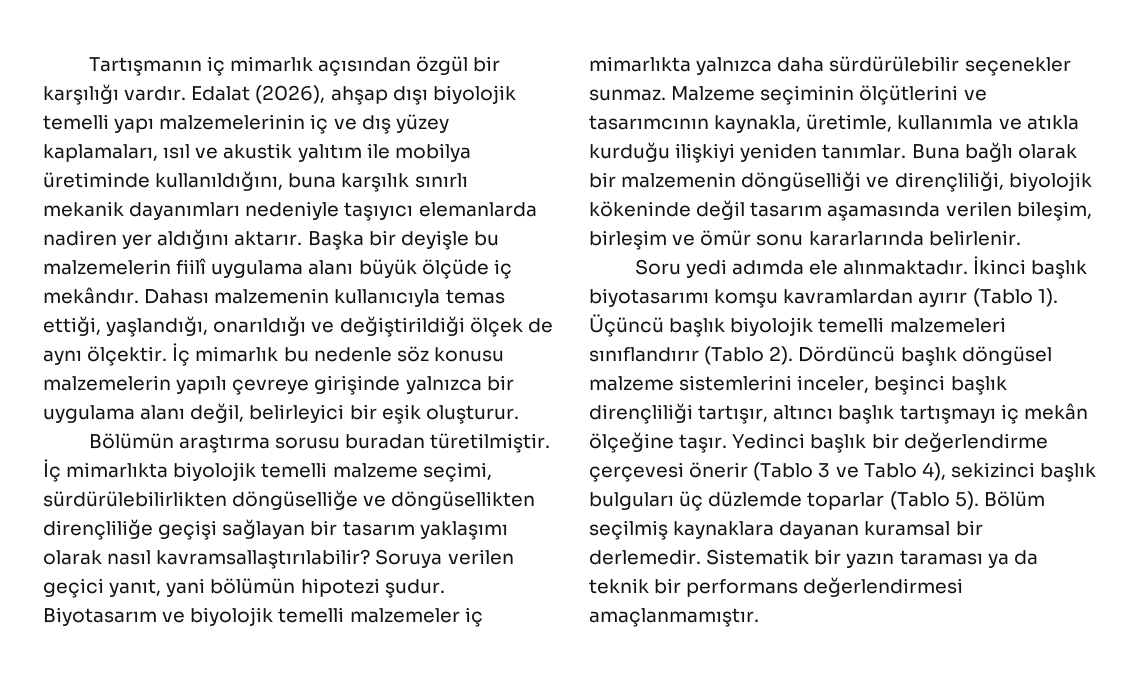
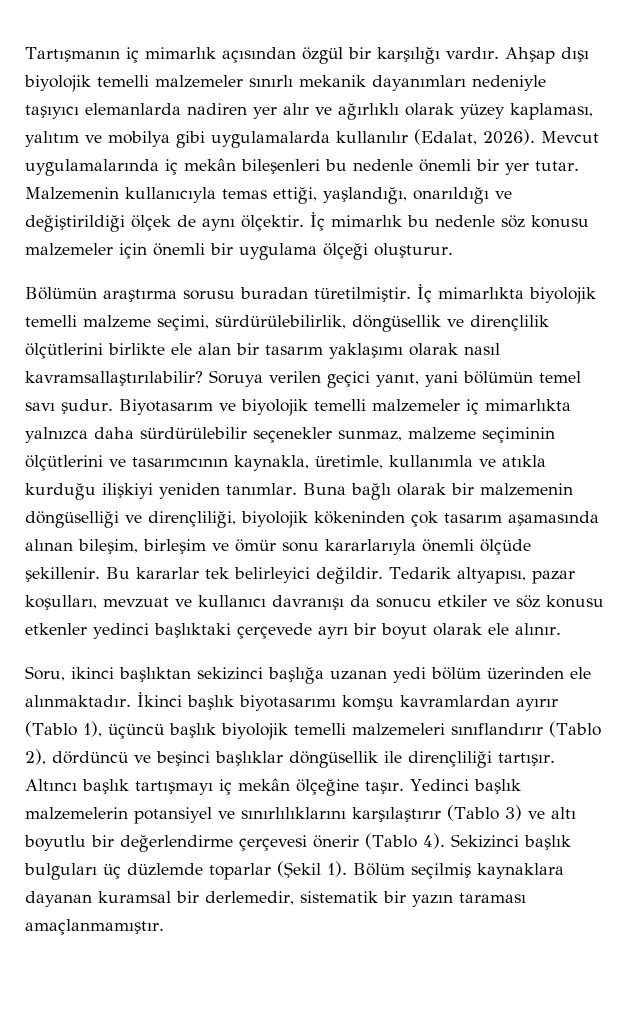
- Edalat (2026), ahşap dışı biyolojik temelli yapı malzemelerinin iç ve dış yüzey kaplamaları, ısıl ve akustik yalıtım ile mobilya üretiminde kullanıldığını, buna karşılık sınırlı mekanik dayanımları nedeniyle taşıyıcı elemanlarda nadiren yer aldığını aktarır. Başka bir deyişle bu malzemelerin fiilî uygulama alanı büyük ölçüde iç mekândır. Dahası malzemenin kullanıcıyla temas ettiği, yaşlandığı, onarıldığı ve değiştirildiği ölçek de aynı ölçektir.
+ Ahşap dışı biyolojik temelli malzemeler sınırlı mekanik dayanımları nedeniyle taşıyıcı elemanlarda nadiren yer alır ve ağırlıklı olarak yüzey kaplaması, yalıtım ve mobilya gibi uygulamalarda kullanılır (Edalat, 2026). Mevcut uygulamalarında iç mekân bileşenleri bu nedenle önemli bir yer tutar. Malzemenin kullanıcıyla temas ettiği, yaşlandığı, onarıldığı ve değiştirildiği ölçek de aynı ölçektir.
- İç mimarlık bu nedenle söz konusu malzemelerin yapılı çevreye girişinde yalnızca bir uygulama alanı değil, belirleyici bir eşik oluşturur.
+ İç mimarlık bu nedenle söz konusu malzemeler için önemli bir uygulama ölçeği oluşturur.
- İç mimarlıkta biyolojik temelli malzeme seçimi, sürdürülebilirlikten döngüselliğe ve döngüsellikten dirençliliğe geçişi sağlayan bir tasarım yaklaşımı olarak nasıl kavramsallaştırılabilir?
+ İç mimarlıkta biyolojik temelli malzeme seçimi, sürdürülebilirlik, döngüsellik ve dirençlilik ölçütlerini birlikte ele alan bir tasarım yaklaşımı olarak nasıl kavramsallaştırılabilir?
- Soruya verilen geçici yanıt, yani bölümün hipotezi şudur.
+ Soruya verilen geçici yanıt, yani bölümün temel savı şudur.
- Biyotasarım ve biyolojik temelli malzemeler iç mimarlıkta yalnızca daha sürdürülebilir seçenekler sunmaz. Malzeme seçiminin ölçütlerini ve tasarımcının kaynakla, üretimle, kullanımla ve atıkla kurduğu ilişkiyi yeniden tanımlar.
+ Biyotasarım ve biyolojik temelli malzemeler iç mimarlıkta yalnızca daha sürdürülebilir seçenekler sunmaz, malzeme seçiminin ölçütlerini ve tasarımcının kaynakla, üretimle, kullanımla ve atıkla kurduğu ilişkiyi yeniden tanımlar.
- Buna bağlı olarak bir malzemenin döngüselliği ve dirençliliği, biyolojik kökeninde değil tasarım aşamasında verilen bileşim, birleşim ve ömür sonu kararlarında belirlenir.
- Soru yedi adımda ele alınmaktadır.
+ Buna bağlı olarak bir malzemenin döngüselliği ve dirençliliği, biyolojik kökeninden çok tasarım aşamasında alınan bileşim, birleşim ve ömür sonu kararlarıyla önemli ölçüde şekillenir. Bu kararlar tek belirleyici değildir. Tedarik altyapısı, pazar koşulları, mevzuat ve kullanıcı davranışı da sonucu etkiler ve söz konusu etkenler yedinci başlıktaki çerçevede ayrı bir boyut olarak ele alınır.
+ Soru, ikinci başlıktan sekizinci başlığa uzanan yedi bölüm üzerinden ele alınmaktadır.
- İkinci başlık biyotasarımı komşu kavramlardan ayırır (Tablo 1). Üçüncü başlık biyolojik temelli malzemeleri sınıflandırır (Tablo 2). Dördüncü başlık döngüsel malzeme sistemlerini inceler, beşinci başlık dirençliliği tartışır, altıncı başlık tartışmayı iç mekân ölçeğine taşır.
+ İkinci başlık biyotasarımı komşu kavramlardan ayırır (Tablo 1), üçüncü başlık biyolojik temelli malzemeleri sınıflandırır (Tablo 2), dördüncü ve beşinci başlıklar döngüsellik ile dirençliliği tartışır. Altıncı başlık tartışmayı iç mekân ölçeğine taşır.
- Yedinci başlık bir değerlendirme çerçevesi önerir (Tablo 3 ve Tablo 4), sekizinci başlık bulguları üç düzlemde toparlar (Tablo 5).
+ Yedinci başlık malzemelerin potansiyel ve sınırlılıklarını karşılaştırır (Tablo 3) ve altı boyutlu bir değerlendirme çerçevesi önerir (Tablo 4). Sekizinci başlık bulguları üç düzlemde toparlar (Şekil 1).
- Bölüm seçilmiş kaynaklara dayanan kuramsal bir derlemedir. Sistematik bir yazın taraması ya da teknik bir performans değerlendirmesi amaçlanmamıştır.
+ Bölüm seçilmiş kaynaklara dayanan kuramsal bir derlemedir, sistematik bir yazın taraması amaçlanmamıştır.

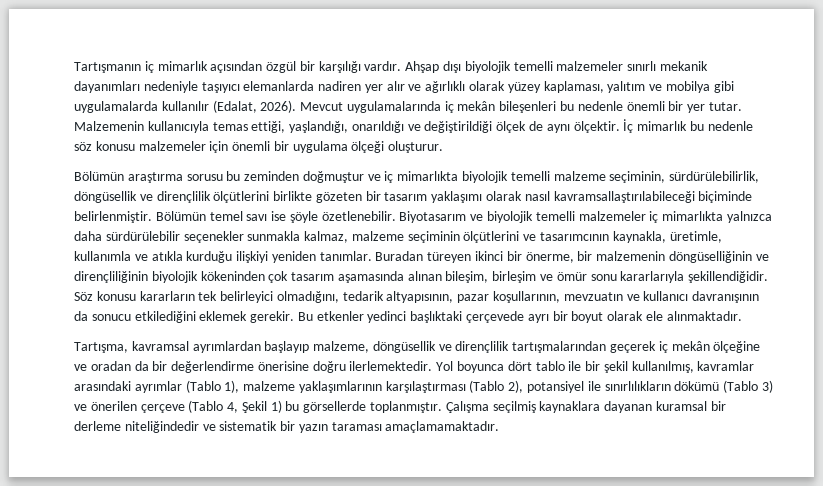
- Bölümün araştırma sorusu buradan türetilmiştir. İç mimarlıkta biyolojik temelli malzeme seçimi, sürdürülebilirlik, döngüsellik ve dirençlilik ölçütlerini birlikte ele alan bir tasarım yaklaşımı olarak nasıl kavramsallaştırılabilir? Soruya verilen geçici yanıt, yani bölümün temel savı şudur.
+ Bölümün araştırma sorusu bu zeminden doğmuştur ve iç mimarlıkta biyolojik temelli malzeme seçiminin, sürdürülebilirlik, döngüsellik ve dirençlilik ölçütlerini birlikte gözeten bir tasarım yaklaşımı olarak nasıl kavramsallaştırılabileceği biçiminde belirlenmiştir. Bölümün temel savı ise şöyle özetlenebilir.
- Biyotasarım ve biyolojik temelli malzemeler iç mimarlıkta yalnızca daha sürdürülebilir seçenekler sunmaz, malzeme seçiminin ölçütlerini ve tasarımcının kaynakla, üretimle, kullanımla ve atıkla kurduğu ilişkiyi yeniden tanımlar.
+ Biyotasarım ve biyolojik temelli malzemeler iç mimarlıkta yalnızca daha sürdürülebilir seçenekler sunmakla kalmaz, malzeme seçiminin ölçütlerini ve tasarımcının kaynakla, üretimle, kullanımla ve atıkla kurduğu ilişkiyi yeniden tanımlar.
- Buna bağlı olarak bir malzemenin döngüselliği ve dirençliliği, biyolojik kökeninden çok tasarım aşamasında alınan bileşim, birleşim ve ömür sonu kararlarıyla önemli ölçüde şekillenir. Bu kararlar tek belirleyici değildir. Tedarik altyapısı, pazar koşulları, mevzuat ve kullanıcı davranışı da sonucu etkiler ve söz konusu etkenler yedinci başlıktaki çerçevede ayrı bir boyut olarak ele alınır.
- Soru, ikinci başlıktan sekizinci başlığa uzanan yedi bölüm üzerinden ele alınmaktadır. İkinci başlık biyotasarımı komşu kavramlardan ayırır (Tablo 1), üçüncü başlık biyolojik temelli malzemeleri sınıflandırır (Tablo 2), dördüncü ve beşinci başlıklar döngüsellik ile dirençliliği tartışır. Altıncı başlık tartışmayı iç mekân ölçeğine taşır. Yedinci başlık malzemelerin potansiyel ve sınırlılıklarını karşılaştırır (Tablo 3) ve altı boyutlu bir değerlendirme çerçevesi önerir (Tablo 4). Sekizinci başlık bulguları üç düzlemde toparlar (Şekil 1). Bölüm seçilmiş kaynaklara dayanan kuramsal bir derlemedir, sistematik bir yazın taraması amaçlanmamıştır.
+ Buradan türeyen ikinci bir önerme, bir malzemenin döngüselliğinin ve dirençliliğinin biyolojik kökeninden çok tasarım aşamasında alınan bileşim, birleşim ve ömür sonu kararlarıyla şekillendiğidir. Söz konusu kararların tek belirleyici olmadığını, tedarik altyapısının, pazar koşullarının, mevzuatın ve kullanıcı davranışının da sonucu etkilediğini eklemek gerekir. Bu etkenler yedinci başlıktaki çerçevede ayrı bir boyut olarak ele alınmaktadır.
+ Tartışma, kavramsal ayrımlardan başlayıp malzeme, döngüsellik ve dirençlilik tartışmalarından geçerek iç mekân ölçeğine ve oradan da bir değerlendirme önerisine doğru ilerlemektedir. Yol boyunca dört tablo ile bir şekil kullanılmış, kavramlar arasındaki ayrımlar (Tablo 1), malzeme yaklaşımlarının karşılaştırması (Tablo 2), potansiyel ile sınırlılıkların dökümü (Tablo 3) ve önerilen çerçeve (Tablo 4, Şekil 1) bu görsellerde toplanmıştır. Çalışma seçilmiş kaynaklara dayanan kuramsal bir derleme niteliğindedir ve sistematik bir yazın taraması amaçlamamaktadır.

